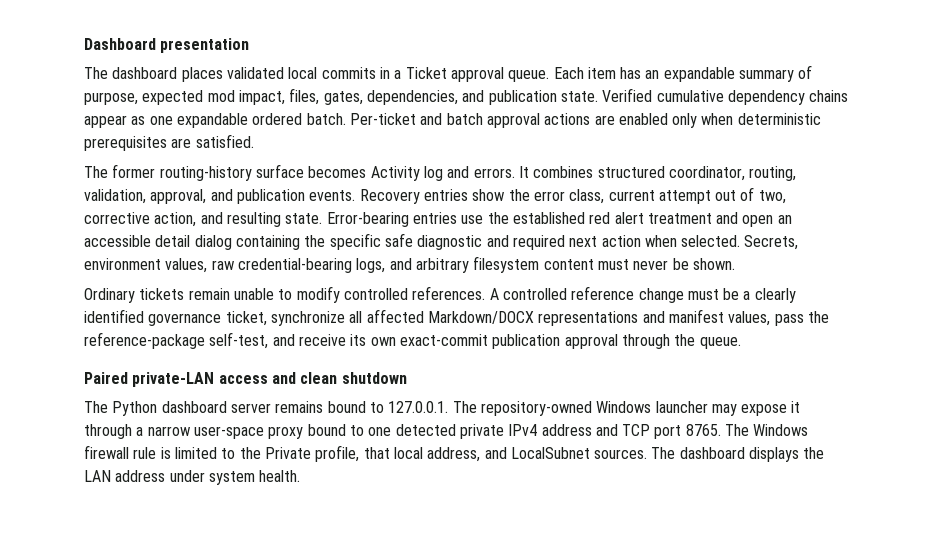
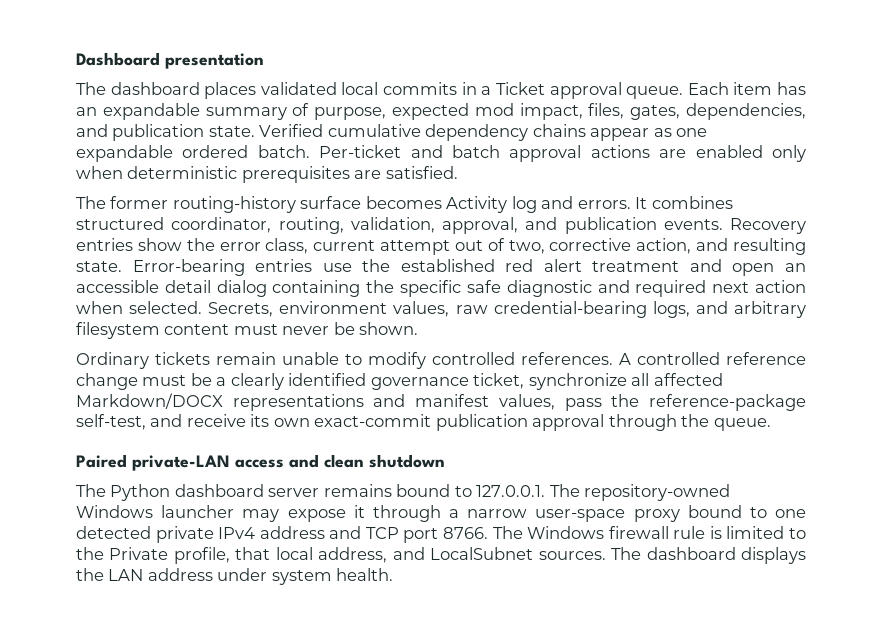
- The Python dashboard server remains bound to 127.0.0.1. The repository-owned Windows launcher may expose it through a narrow user-space proxy bound to one detected private IPv4 address and TCP port 8765.
+ The Python dashboard server remains bound to 127.0.0.1. The repository-owned Windows launcher may expose it through a narrow user-space proxy bound to one detected private IPv4 address and TCP port 8766.

